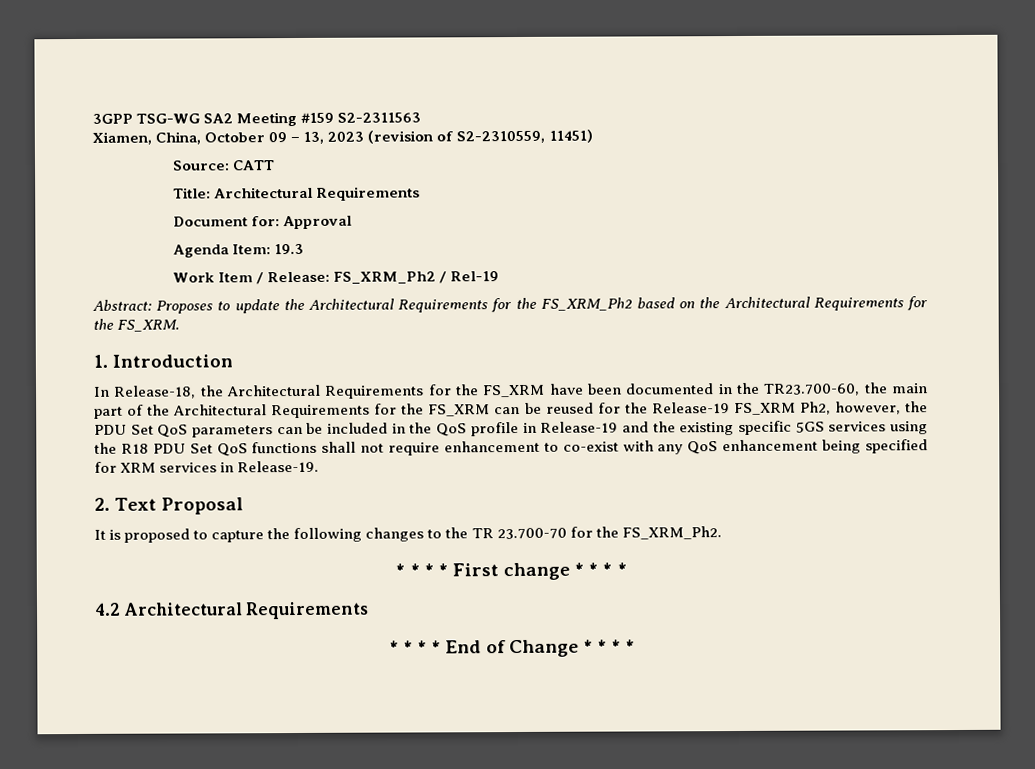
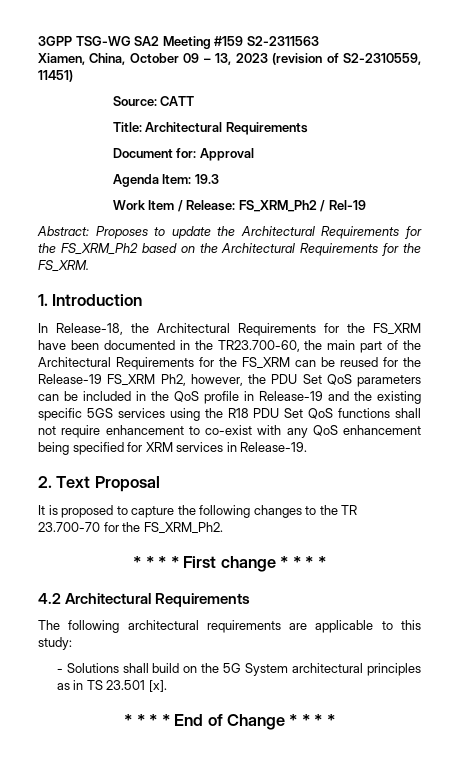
+ The following architectural requirements are applicable to this study:
+ - Solutions shall build on the 5G System architectural principles as in TS 23.501 [x].

